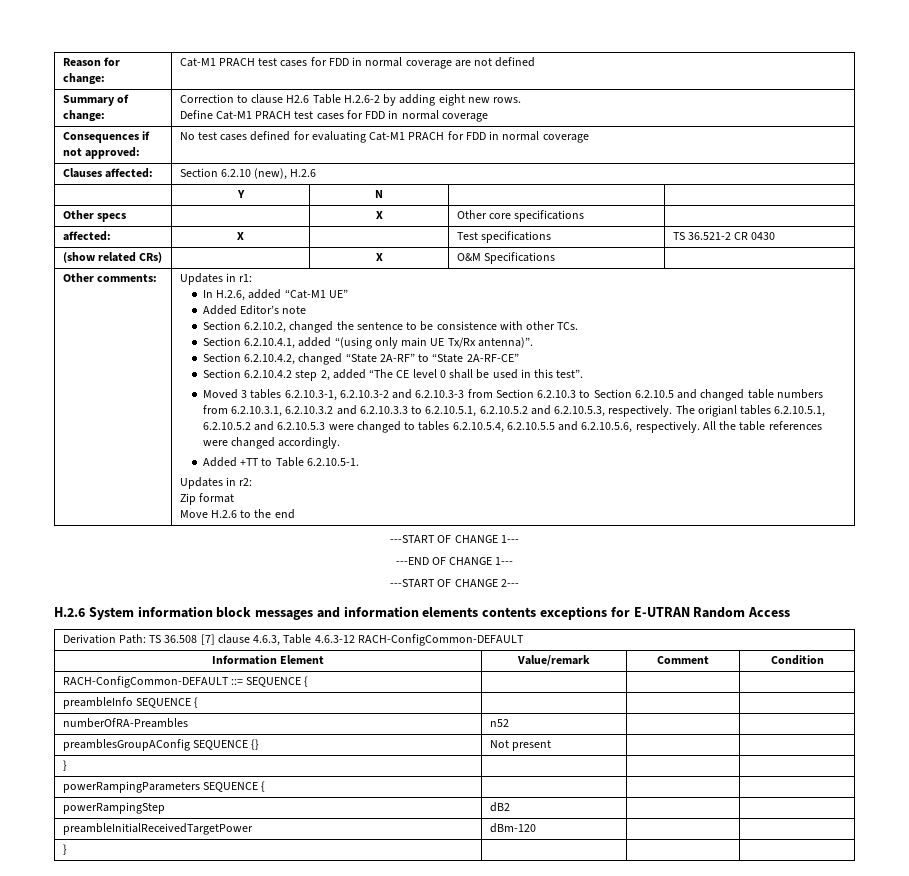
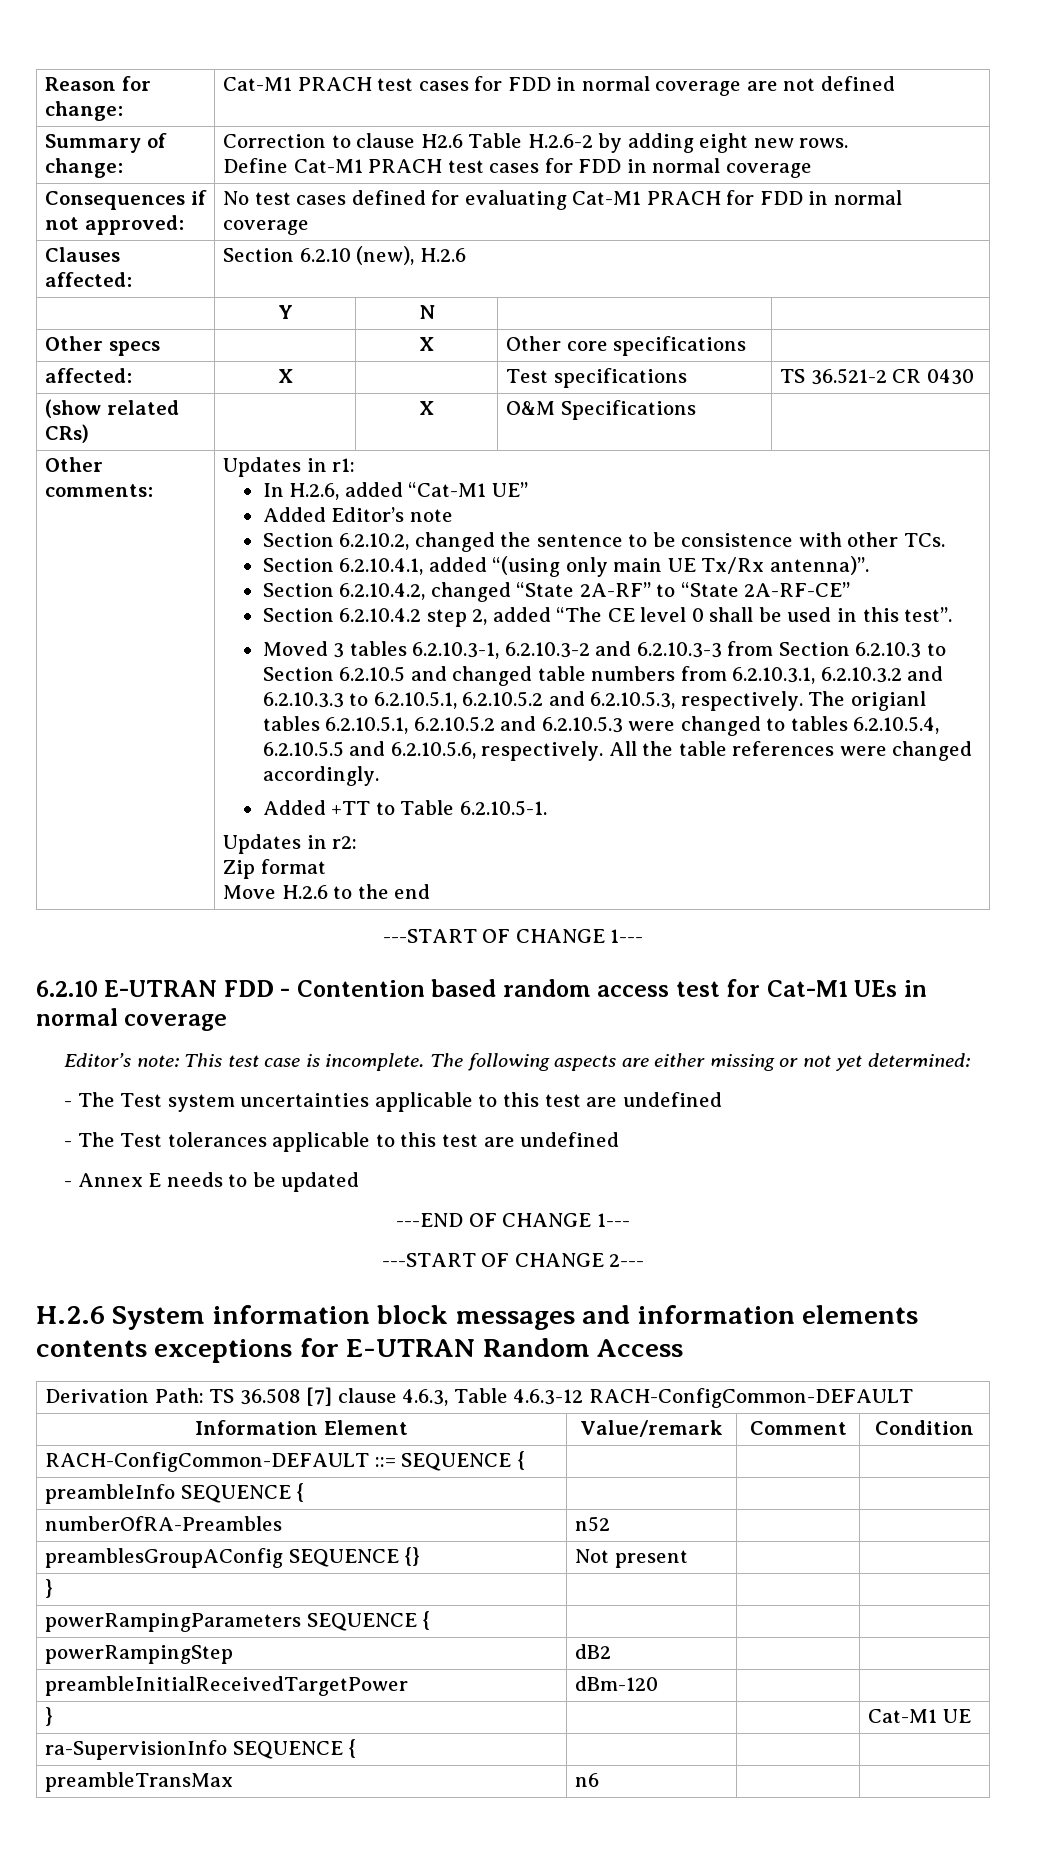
+ 6.2.10 E-UTRAN FDD - Contention based random access test for Cat-M1 UEs in normal coverage
+ Editor’s note: This test case is incomplete. The following aspects are either missing or not yet determined:
+ - The Test system uncertainties applicable to this test are undefined
+ - The Test tolerances applicable to this test are undefined
+ - Annex E needs to be updated
  preambleInitialReceivedTargetPower | dBm-120 | |
- } | | |
+ } | | | Cat-M1 UE
+ ra-SupervisionInfo SEQUENCE { | | |
+ preambleTransMax | n6 | |

